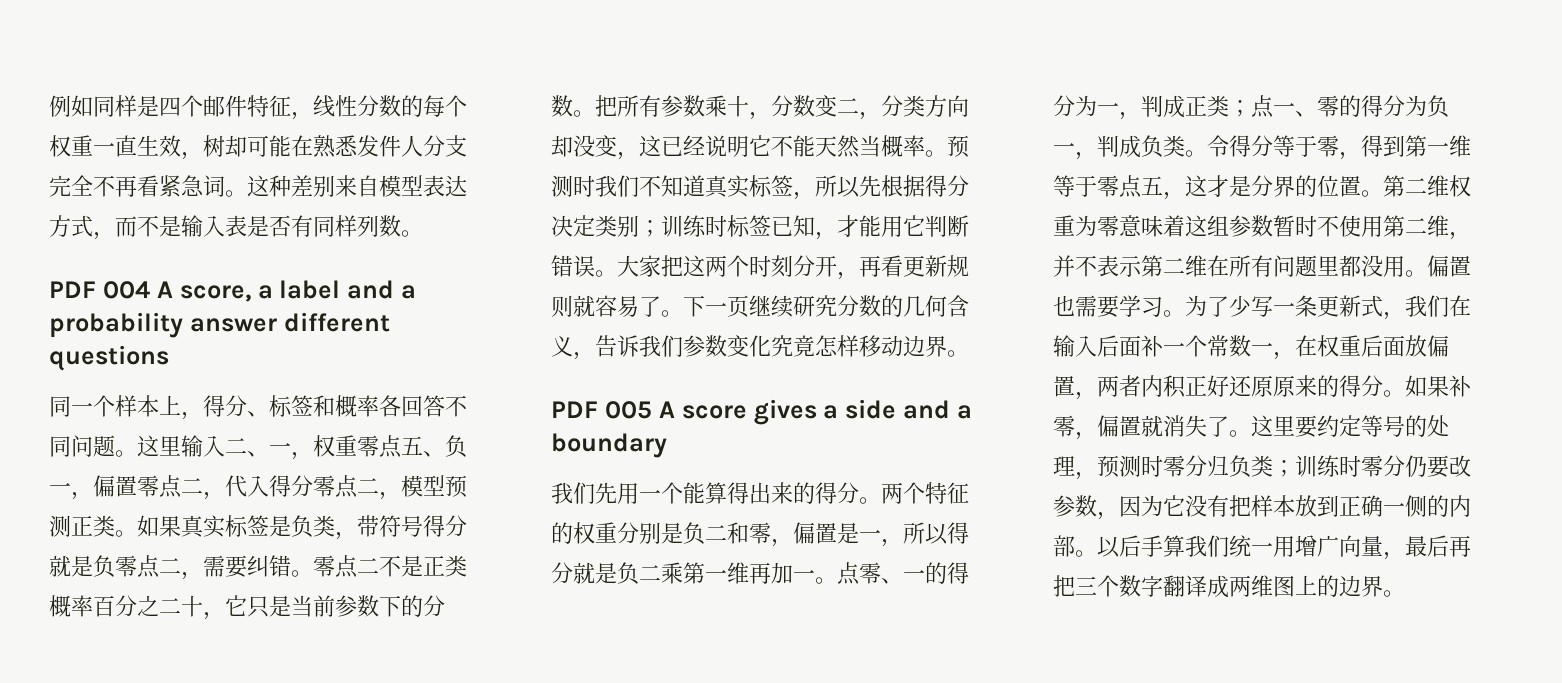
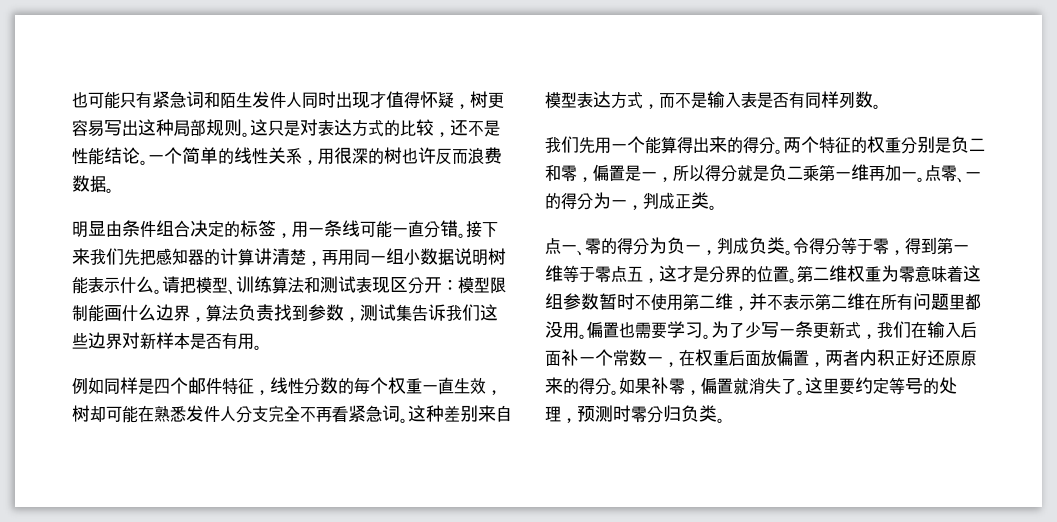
+ 也可能只有紧急词和陌生发件人同时出现才值得怀疑，树更容易写出这种局部规则。这只是对表达方式的比较，还不是性能结论。一个简单的线性关系，用很深的树也许反而浪费数据。
+ 明显由条件组合决定的标签，用一条线可能一直分错。接下来我们先把感知器的计算讲清楚，再用同一组小数据说明树能表示什么。请把模型、训练算法和测试表现区分开：模型限制能画什么边界，算法负责找到参数，测试集告诉我们这些边界对新样本是否有用。
- PDF 004 A score, a label and a probability answer different questions
- 同一个样本上，得分、标签和概率各回答不同问题。这里输入二、一，权重零点五、负一，偏置零点二，代入得分零点二，模型预测正类。如果真实标签是负类，带符号得分就是负零点二，需要纠错。零点二不是正类概率百分之二十，它只是当前参数下的分数。把所有参数乘十，分数变二，分类方向却没变，这已经说明它不能天然当概率。预测时我们不知道真实标签，所以先根据得分决定类别；训练时标签已知，才能用它判断错误。大家把这两个时刻分开，再看更新规则就容易了。下一页继续研究分数的几何含义，告诉我们参数变化究竟怎样移动边界。
- PDF 005 A score gives a side and a boundary
- 点零、一的得分为一，判成正类；点一、零的得分为负一，判成负类。
+ 点零、一的得分为一，判成正类。
+ 点一、零的得分为负一，判成负类。
- 这里要约定等号的处理，预测时零分归负类；训练时零分仍要改参数，因为它没有把样本放到正确一侧的内部。以后手算我们统一用增广向量，最后再把三个数字翻译成两维图上的边界。
+ 这里要约定等号的处理，预测时零分归负类。

